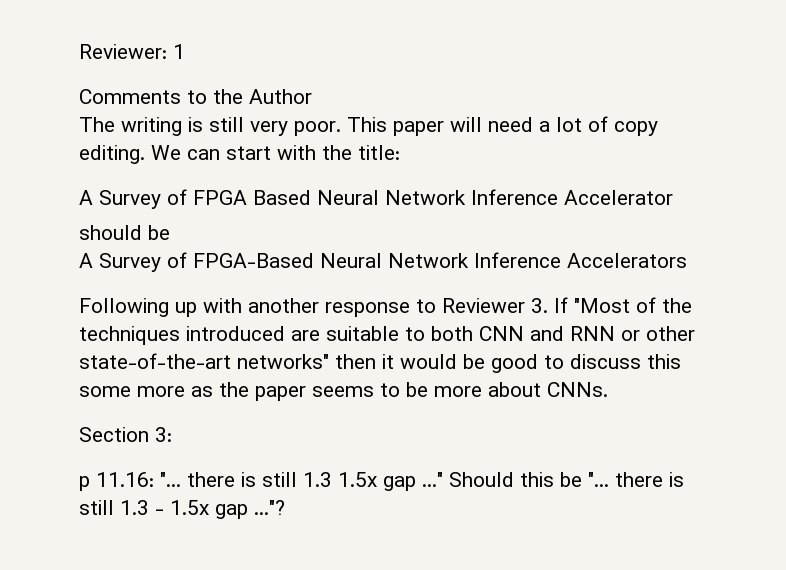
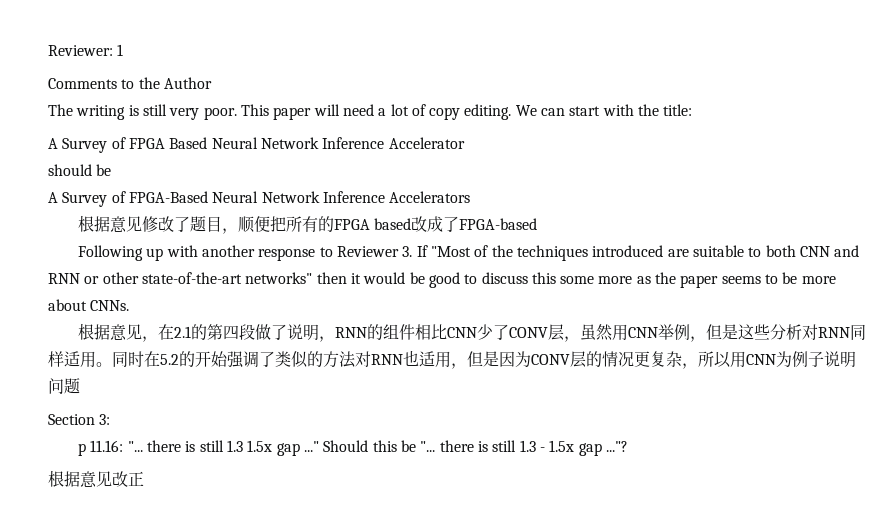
+ 根据意见修改了题目，顺便把所有的FPGA based改成了FPGA-based
+ 根据意见，在2.1的第四段做了说明，RNN的组件相比CNN少了CONV层，虽然用CNN举例，但是这些分析对RNN同样适用。同时在5.2的开始强调了类似的方法对RNN也适用，但是因为CONV层的情况更复杂，所以用CNN为例子说明问题
+ 根据意见改正

